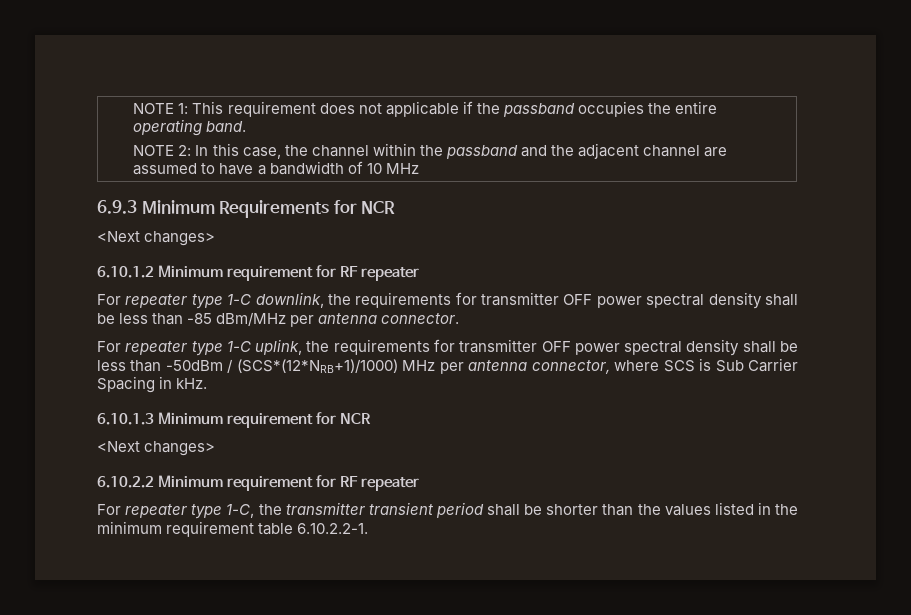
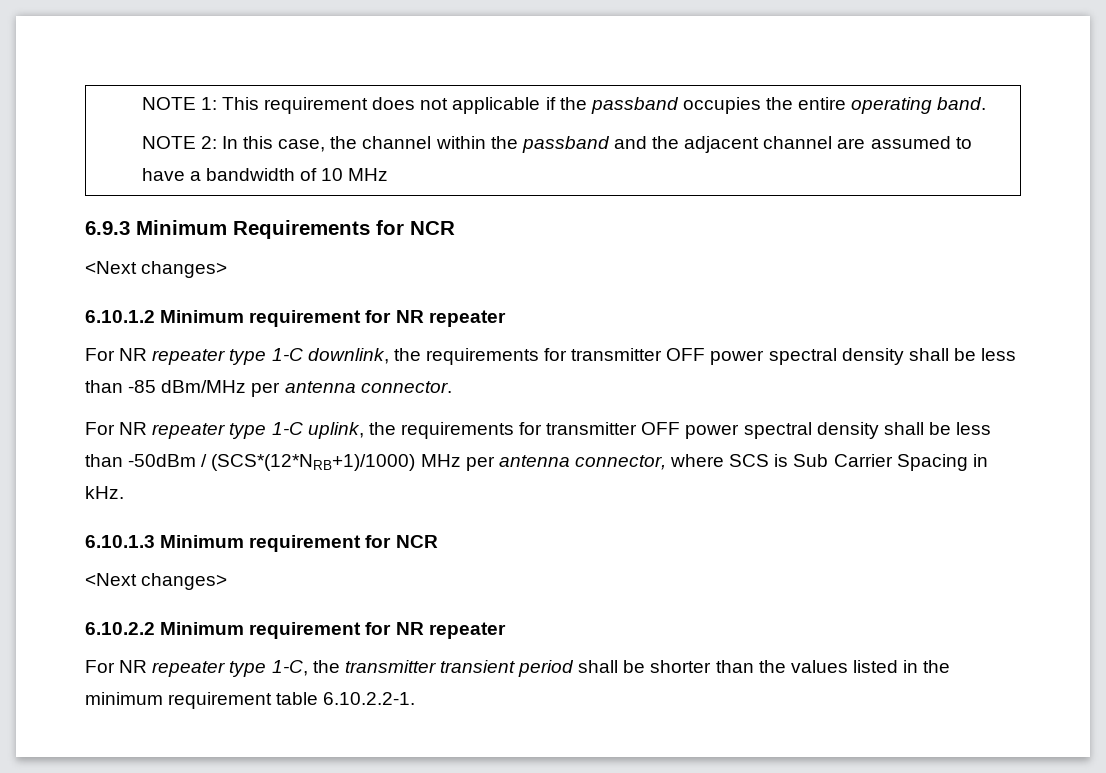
- 6.10.1.2 Minimum requirement for RF repeater
- For repeater type 1-C downlink, the requirements for transmitter OFF power spectral density shall be less than -85 dBm/MHz per antenna connector.
+ 6.10.1.2 Minimum requirement for NR repeater
+ For NR repeater type 1-C downlink, the requirements for transmitter OFF power spectral density shall be less than -85 dBm/MHz per antenna connector.
- For repeater type 1-C uplink, the requirements for transmitter OFF power spectral density shall be less than -50dBm / (SCS*(12*NRB+1)/1000) MHz per antenna connector, where SCS is Sub Carrier Spacing in kHz.
+ For NR repeater type 1-C uplink, the requirements for transmitter OFF power spectral density shall be less than -50dBm / (SCS*(12*NRB+1)/1000) MHz per antenna connector, where SCS is Sub Carrier Spacing in kHz.
- 6.10.2.2 Minimum requirement for RF repeater
- For repeater type 1-C, the transmitter transient period shall be shorter than the values listed in the minimum requirement table 6.10.2.2-1.
+ 6.10.2.2 Minimum requirement for NR repeater
+ For NR repeater type 1-C, the transmitter transient period shall be shorter than the values listed in the minimum requirement table 6.10.2.2-1.

